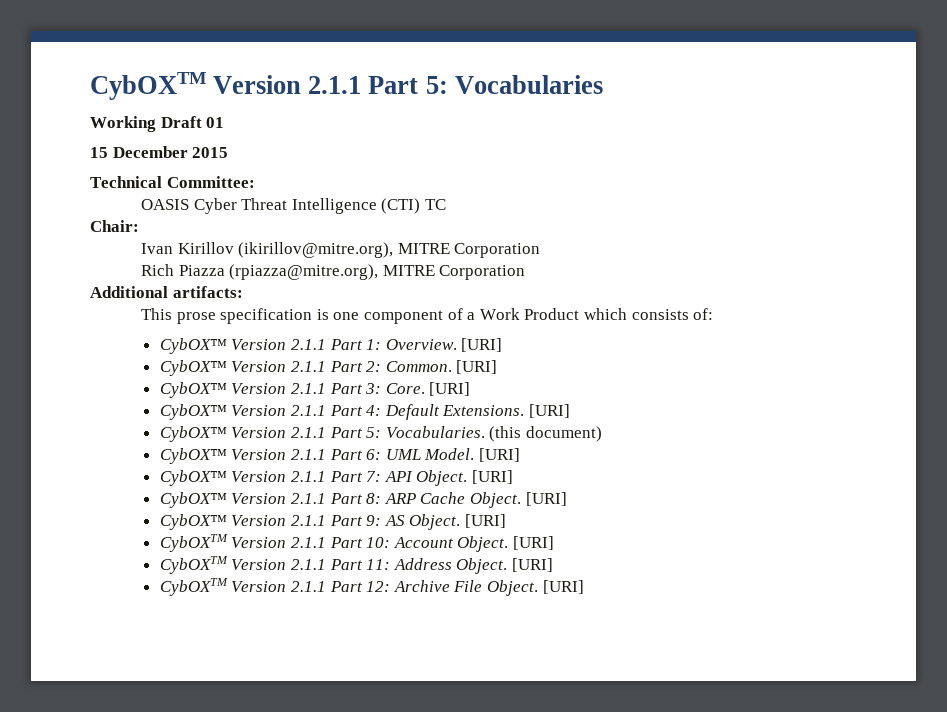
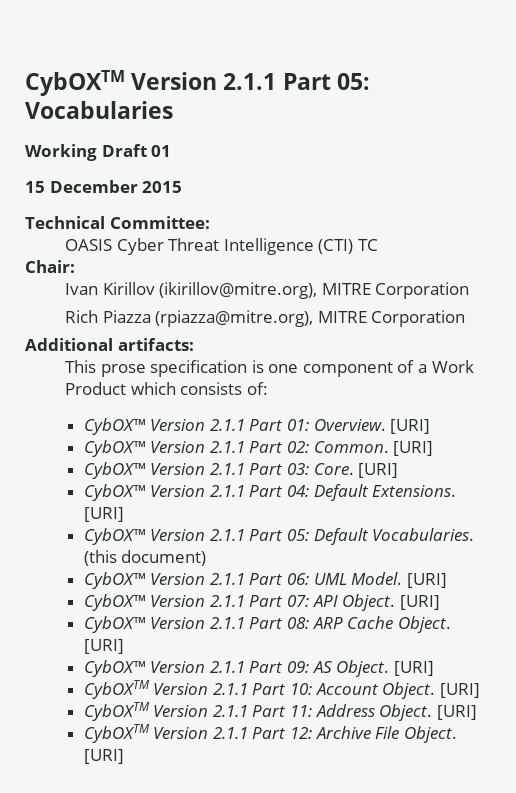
- CybOXTM Version 2.1.1 Part 5: Vocabularies
+ CybOXTM Version 2.1.1 Part 05: Vocabularies
- CybOX™ Version 2.1.1 Part 1: Overview.
+ CybOX™ Version 2.1.1 Part 01: Overview.
- CybOX™ Version 2.1.1 Part 2: Common.
+ CybOX™ Version 2.1.1 Part 02: Common.
- CybOX™ Version 2.1.1 Part 3: Core.
+ CybOX™ Version 2.1.1 Part 03: Core.
- CybOX™ Version 2.1.1 Part 4: Default Extensions.
+ CybOX™ Version 2.1.1 Part 04: Default Extensions.
- CybOX™ Version 2.1.1 Part 5: Vocabularies.
+ CybOX™ Version 2.1.1 Part 05: Default Vocabularies.
- CybOX™ Version 2.1.1 Part 6: UML Model.
+ CybOX™ Version 2.1.1 Part 06: UML Model.
- CybOX™ Version 2.1.1 Part 7: API Object.
+ CybOX™ Version 2.1.1 Part 07: API Object.
- CybOX™ Version 2.1.1 Part 8: ARP Cache Object.
+ CybOX™ Version 2.1.1 Part 08: ARP Cache Object.
- CybOX™ Version 2.1.1 Part 9: AS Object.
+ CybOX™ Version 2.1.1 Part 09: AS Object.

